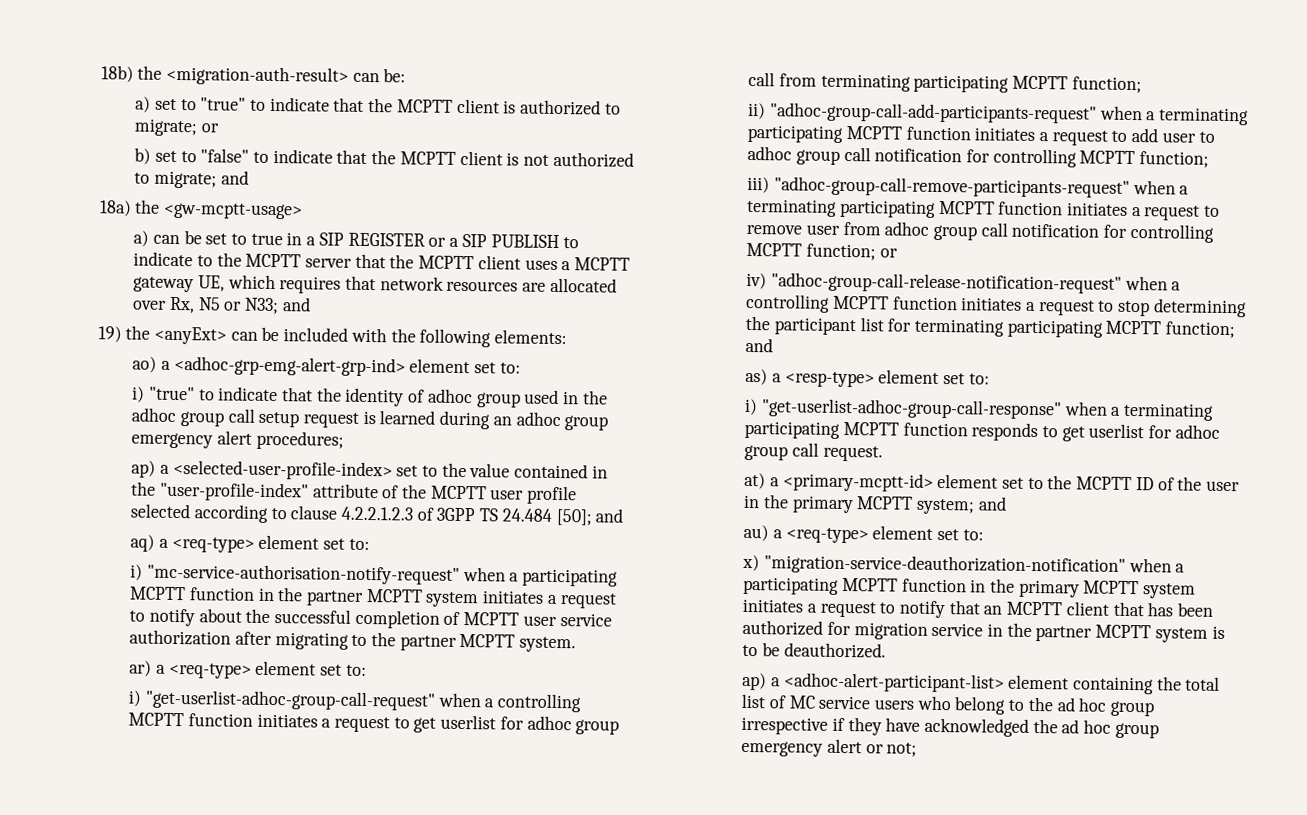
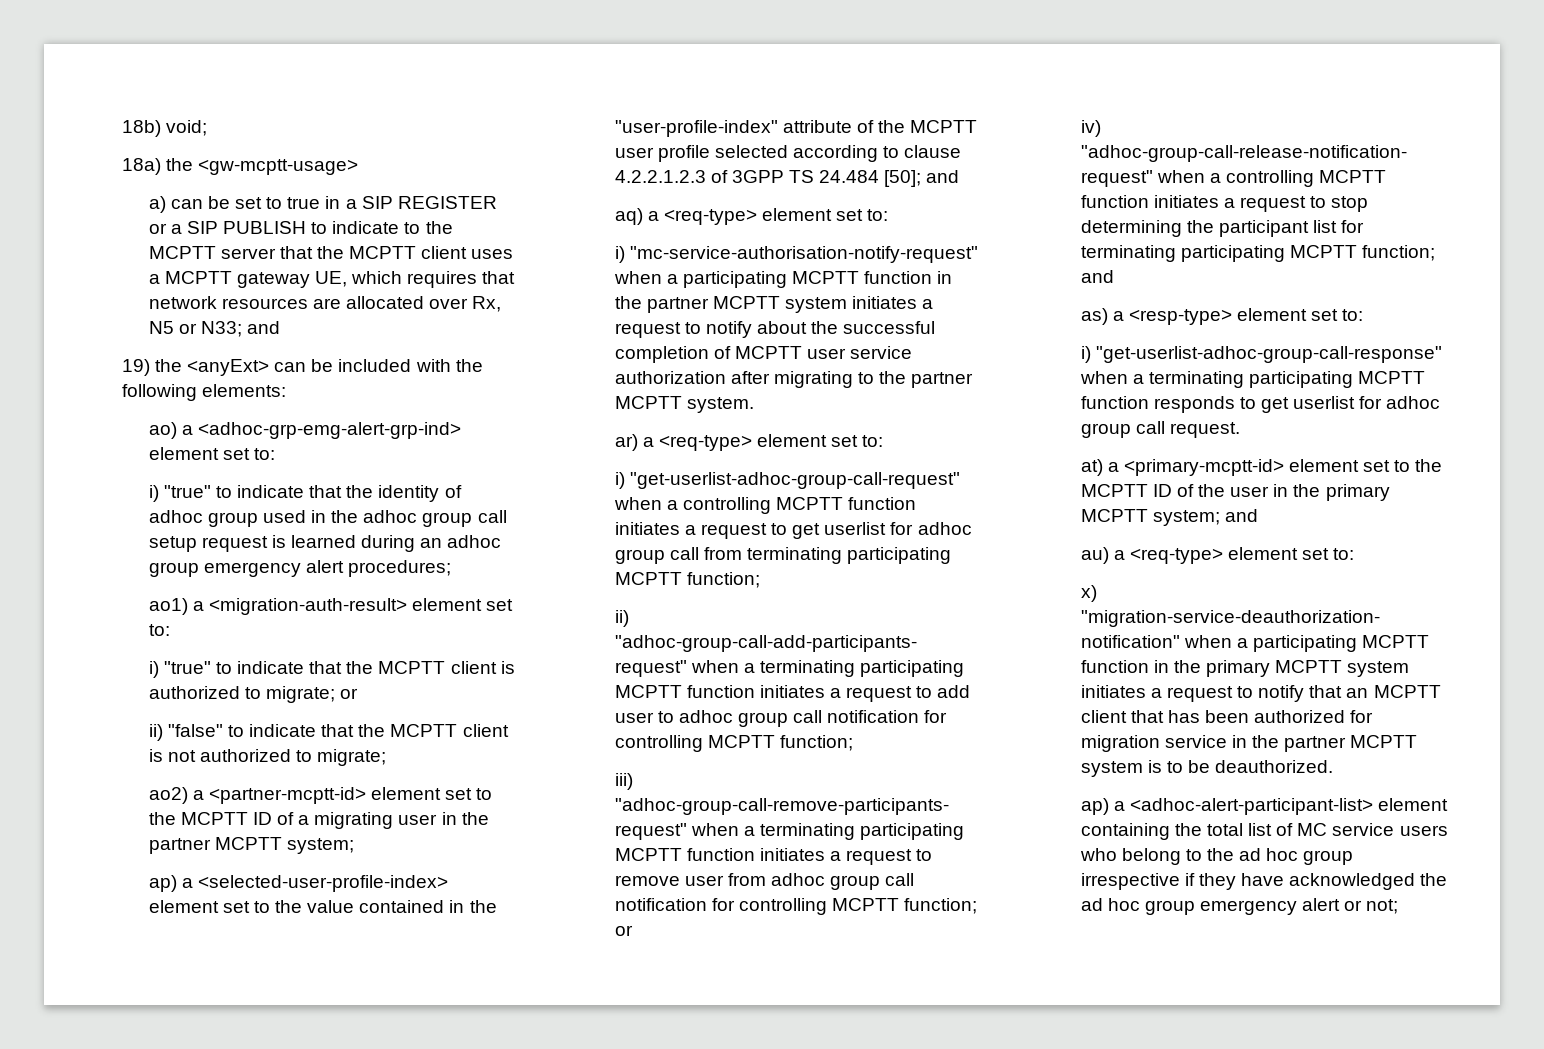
- 18b) the <migration-auth-result> can be:
- a) set to "true" to indicate that the MCPTT client is authorized to migrate; or
- b) set to "false" to indicate that the MCPTT client is not authorized to migrate; and
+ 18b) void;
+ ao1) a <migration-auth-result> element set to:
+ i) "true" to indicate that the MCPTT client is authorized to migrate; or
+ ii) "false" to indicate that the MCPTT client is not authorized to migrate;
+ ao2) a <partner-mcptt-id> element set to the MCPTT ID of a migrating user in the partner MCPTT system;
- ap) a <selected-user-profile-index> set to the value contained in the "user-profile-index" attribute of the MCPTT user profile selected according to clause 4.2.2.1.2.3 of 3GPP TS 24.484 [50]; and
+ ap) a <selected-user-profile-index> element set to the value contained in the "user-profile-index" attribute of the MCPTT user profile selected according to clause 4.2.2.1.2.3 of 3GPP TS 24.484 [50]; and

